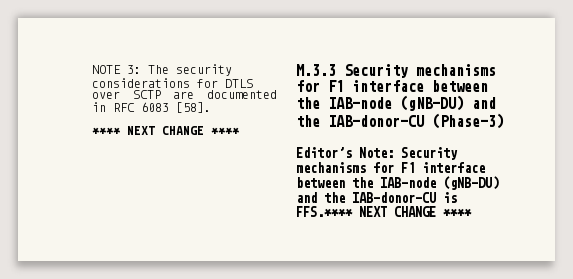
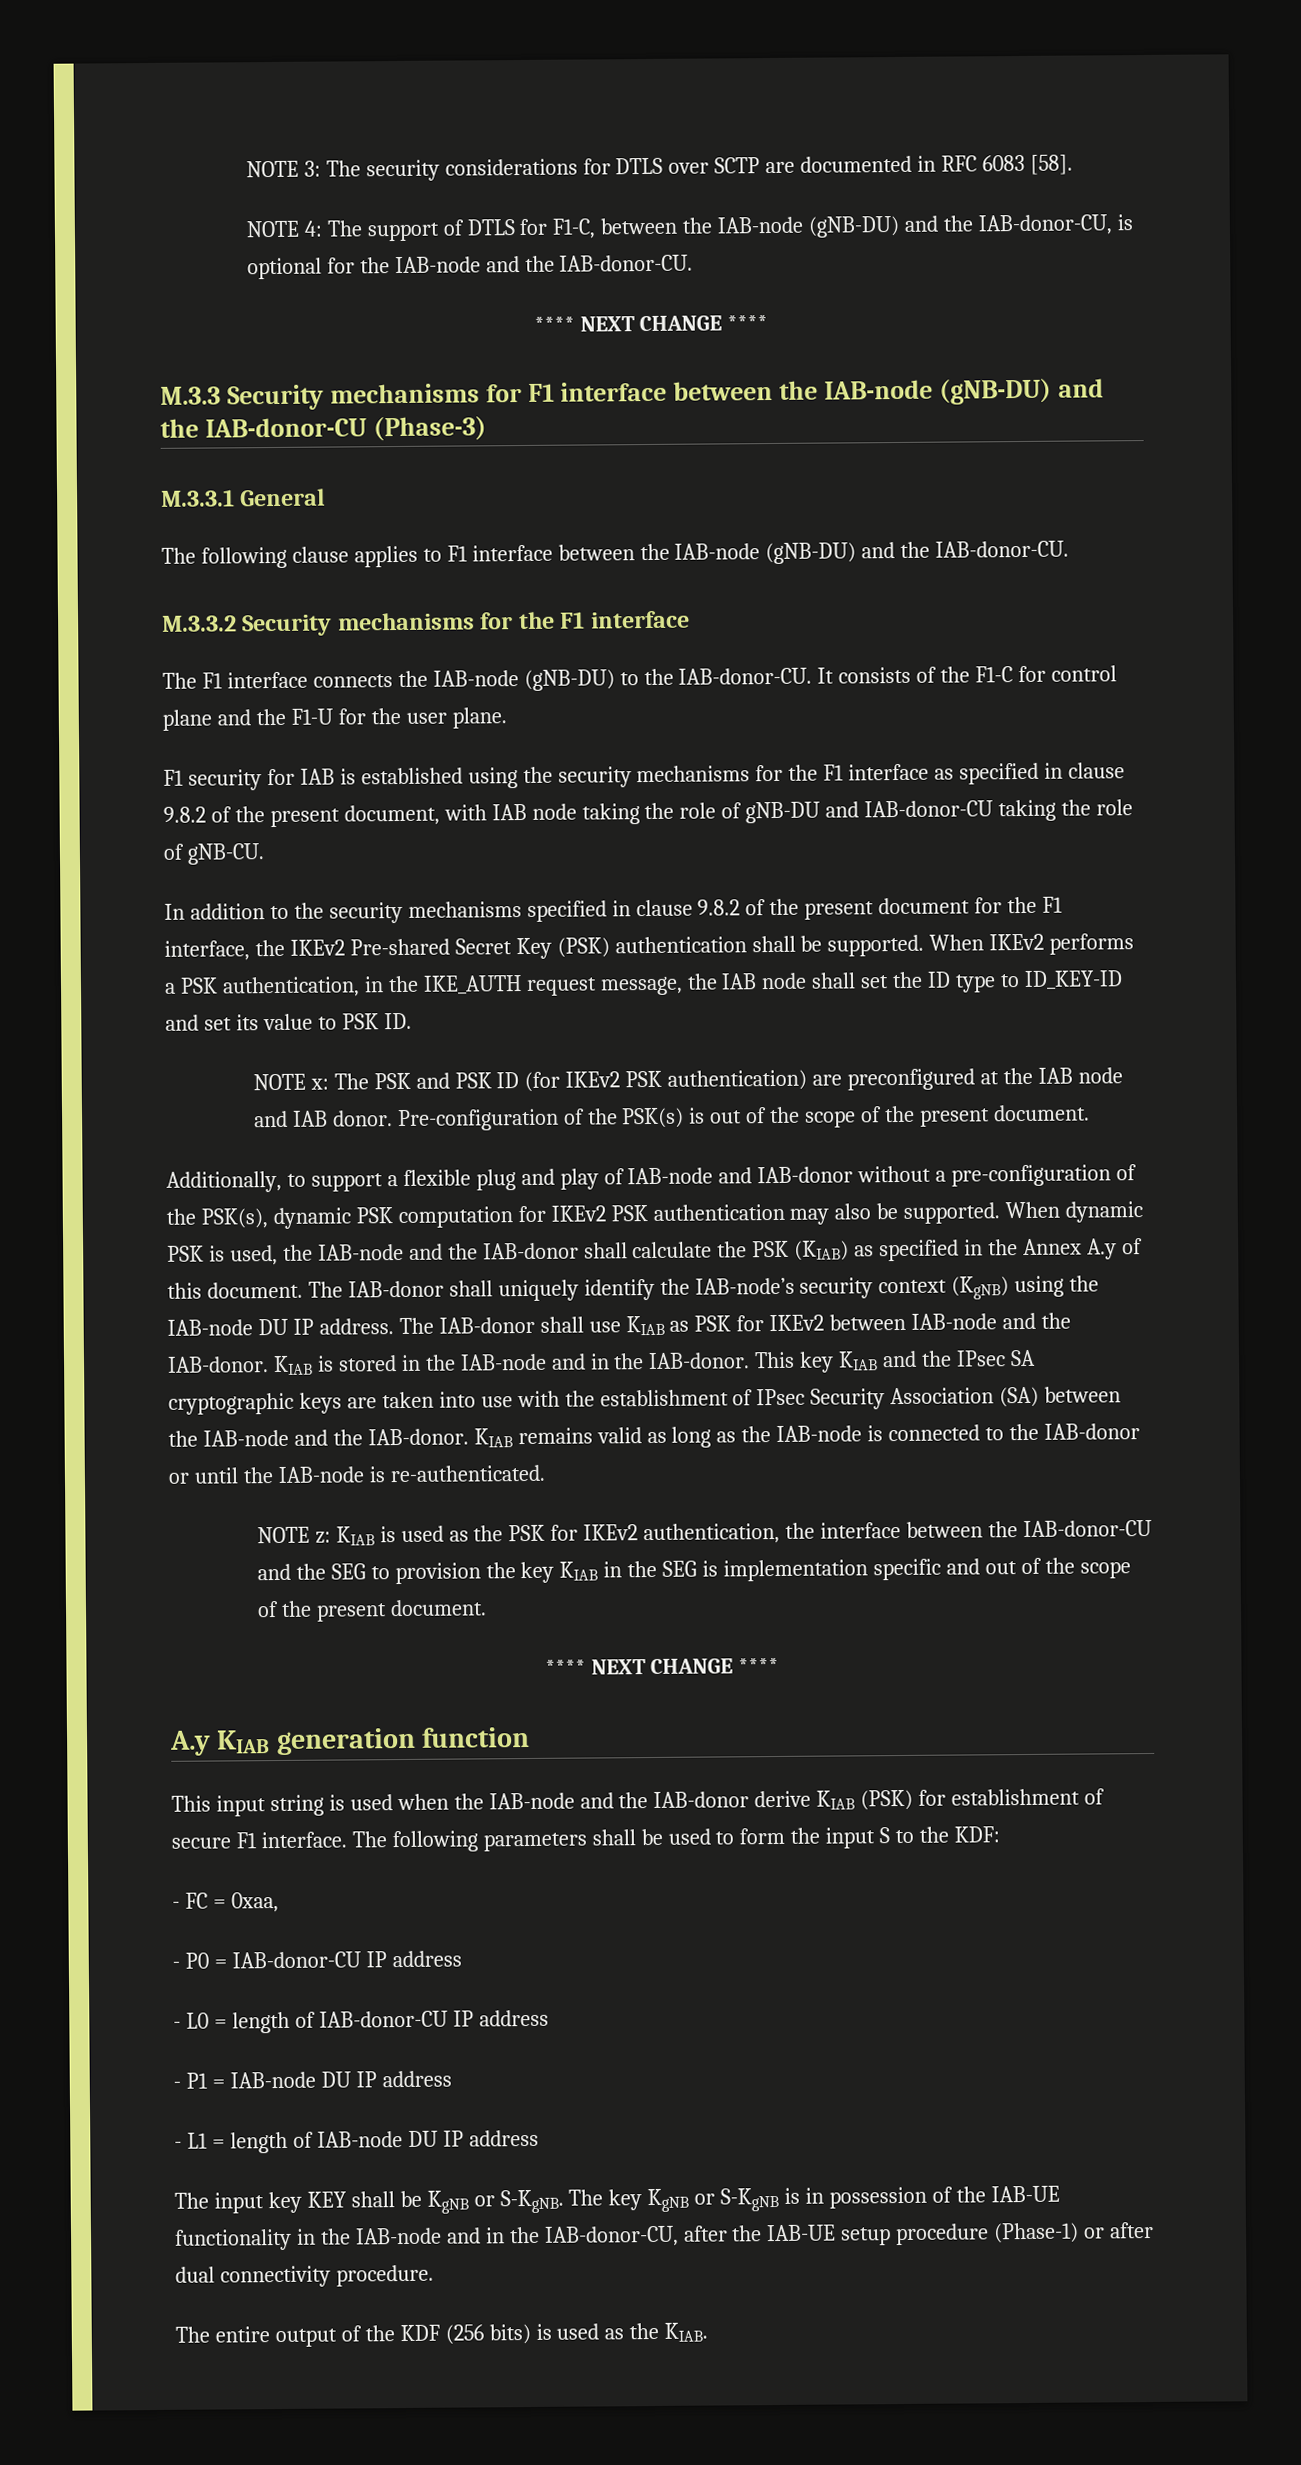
+ NOTE 4: The support of DTLS for F1-C, between the IAB-node (gNB-DU) and the IAB-donor-CU, is optional for the IAB-node and the IAB-donor-CU.
- Editor’s Note: Security mechanisms for F1 interface between the IAB-node (gNB-DU) and the IAB-donor-CU is FFS.**** NEXT CHANGE ****
+ M.3.3.1 General
+ The following clause applies to F1 interface between the IAB-node (gNB-DU) and the IAB-donor-CU.
+ M.3.3.2 Security mechanisms for the F1 interface
+ The F1 interface connects the IAB-node (gNB-DU) to the IAB-donor-CU. It consists of the F1-C for control plane and the F1-U for the user plane.
+ F1 security for IAB is established using the security mechanisms for the F1 interface as specified in clause 9.8.2 of the present document, with IAB node taking the role of gNB-DU and IAB-donor-CU taking the role of gNB-CU.
+ In addition to the security mechanisms specified in clause 9.8.2 of the present document for the F1 interface, the IKEv2 Pre-shared Secret Key (PSK) authentication shall be supported. When IKEv2 performs a PSK authentication, in the IKE_AUTH request message, the IAB node shall set the ID type to ID_KEY-ID and set its value to PSK ID.
+ NOTE x: The PSK and PSK ID (for IKEv2 PSK authentication) are preconfigured at the IAB node and IAB donor. Pre-configuration of the PSK(s) is out of the scope of the present document.
+ Additionally, to support a flexible plug and play of IAB-node and IAB-donor without a pre-configuration of the PSK(s), dynamic PSK computation for IKEv2 PSK authentication may also be supported. When dynamic PSK is used, the IAB-node and the IAB-donor shall calculate the PSK (KIAB) as specified in the Annex A.y of this document. The IAB-donor shall uniquely identify the IAB-node’s security context (KgNB) using the IAB-node DU IP address. The IAB-donor shall use KIAB as PSK for IKEv2 between IAB-node and the IAB-donor. KIAB is stored in the IAB-node and in the IAB-donor. This key KIAB and the IPsec SA cryptographic keys are taken into use with the establishment of IPsec Security Association (SA) between the IAB-node and the IAB-donor. KIAB remains valid as long as the IAB-node is connected to the IAB-donor or until the IAB-node is re-authenticated.
+ NOTE z: KIAB is used as the PSK for IKEv2 authentication, the interface between the IAB-donor-CU and the SEG to provision the key KIAB in the SEG is implementation specific and out of the scope of the present document.
+ **** NEXT CHANGE ****
+ A.y KIAB generation function
+ This input string is used when the IAB-node and the IAB-donor derive KIAB (PSK) for establishment of secure F1 interface. The following parameters shall be used to form the input S to the KDF:
+ - FC = 0xaa,
+ - P0 = IAB-donor-CU IP address
+ - L0 = length of IAB-donor-CU IP address
+ - P1 = IAB-node DU IP address
+ - L1 = length of IAB-node DU IP address
+ The input key KEY shall be KgNB or S-KgNB. The key KgNB or S-KgNB is in possession of the IAB-UE functionality in the IAB-node and in the IAB-donor-CU, after the IAB-UE setup procedure (Phase-1) or after dual connectivity procedure.
+ The entire output of the KDF (256 bits) is used as the KIAB.

